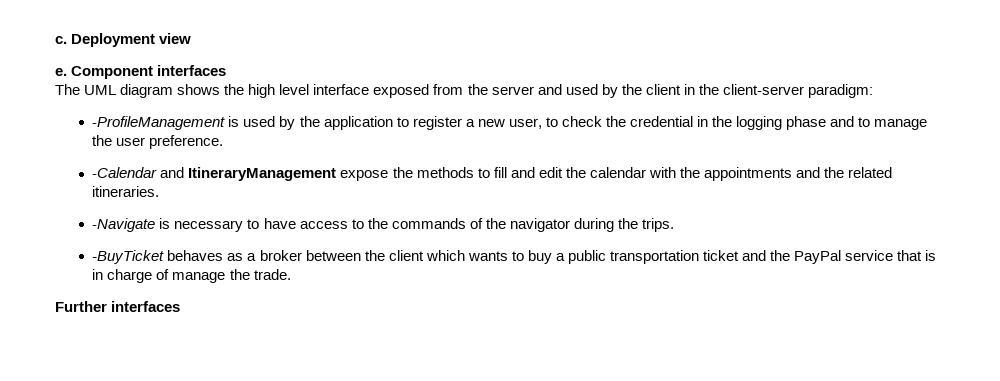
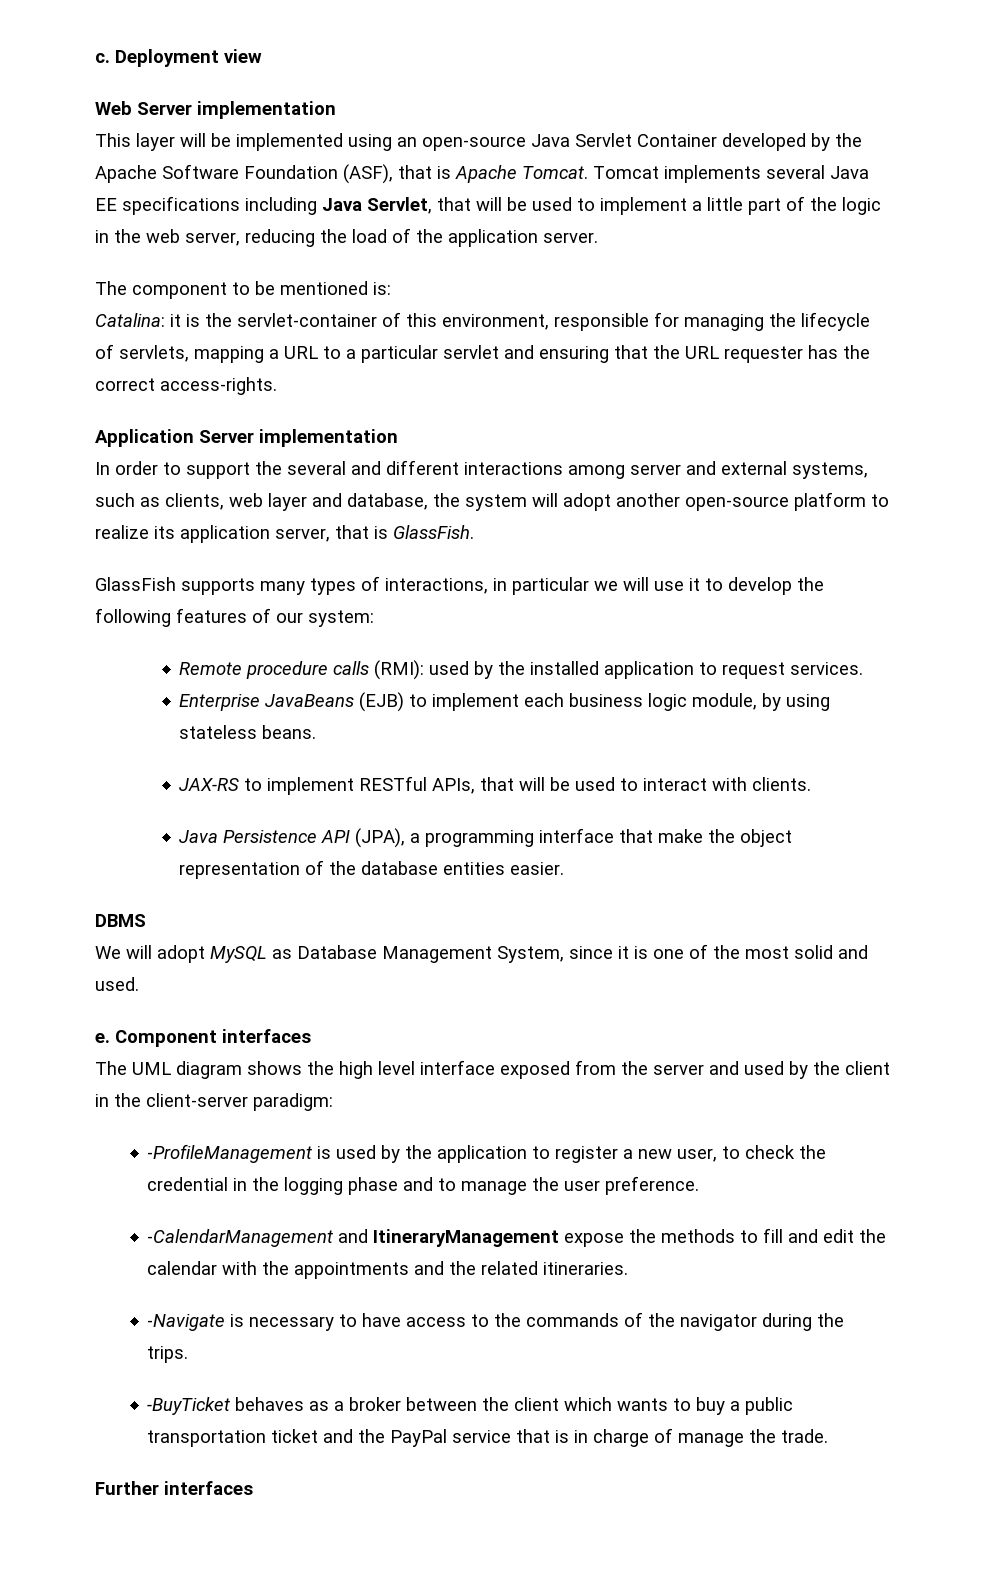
+ Web Server implementation
+ This layer will be implemented using an open-source Java Servlet Container developed by the Apache Software Foundation (ASF), that is Apache Tomcat. Tomcat implements several Java EE specifications including Java Servlet, that will be used to implement a little part of the logic in the web server, reducing the load of the application server.
+ The component to be mentioned is:
+ Catalina: it is the servlet-container of this environment, responsible for managing the lifecycle of servlets, mapping a URL to a particular servlet and ensuring that the URL requester has the correct access-rights.
+ Application Server implementation
+ In order to support the several and different interactions among server and external systems, such as clients, web layer and database, the system will adopt another open-source platform to realize its application server, that is GlassFish.
+ GlassFish supports many types of interactions, in particular we will use it to develop the following features of our system:
+ Remote procedure calls (RMI): used by the installed application to request services.
+ Enterprise JavaBeans (EJB) to implement each business logic module, by using stateless beans.
+ JAX-RS to implement RESTful APIs, that will be used to interact with clients.
+ Java Persistence API (JPA), a programming interface that make the object representation of the database entities easier.
+ DBMS
+ We will adopt MySQL as Database Management System, since it is one of the most solid and used.
- -Calendar and ItineraryManagement expose the methods to fill and edit the calendar with the appointments and the related itineraries.
+ -CalendarManagement and ItineraryManagement expose the methods to fill and edit the calendar with the appointments and the related itineraries.

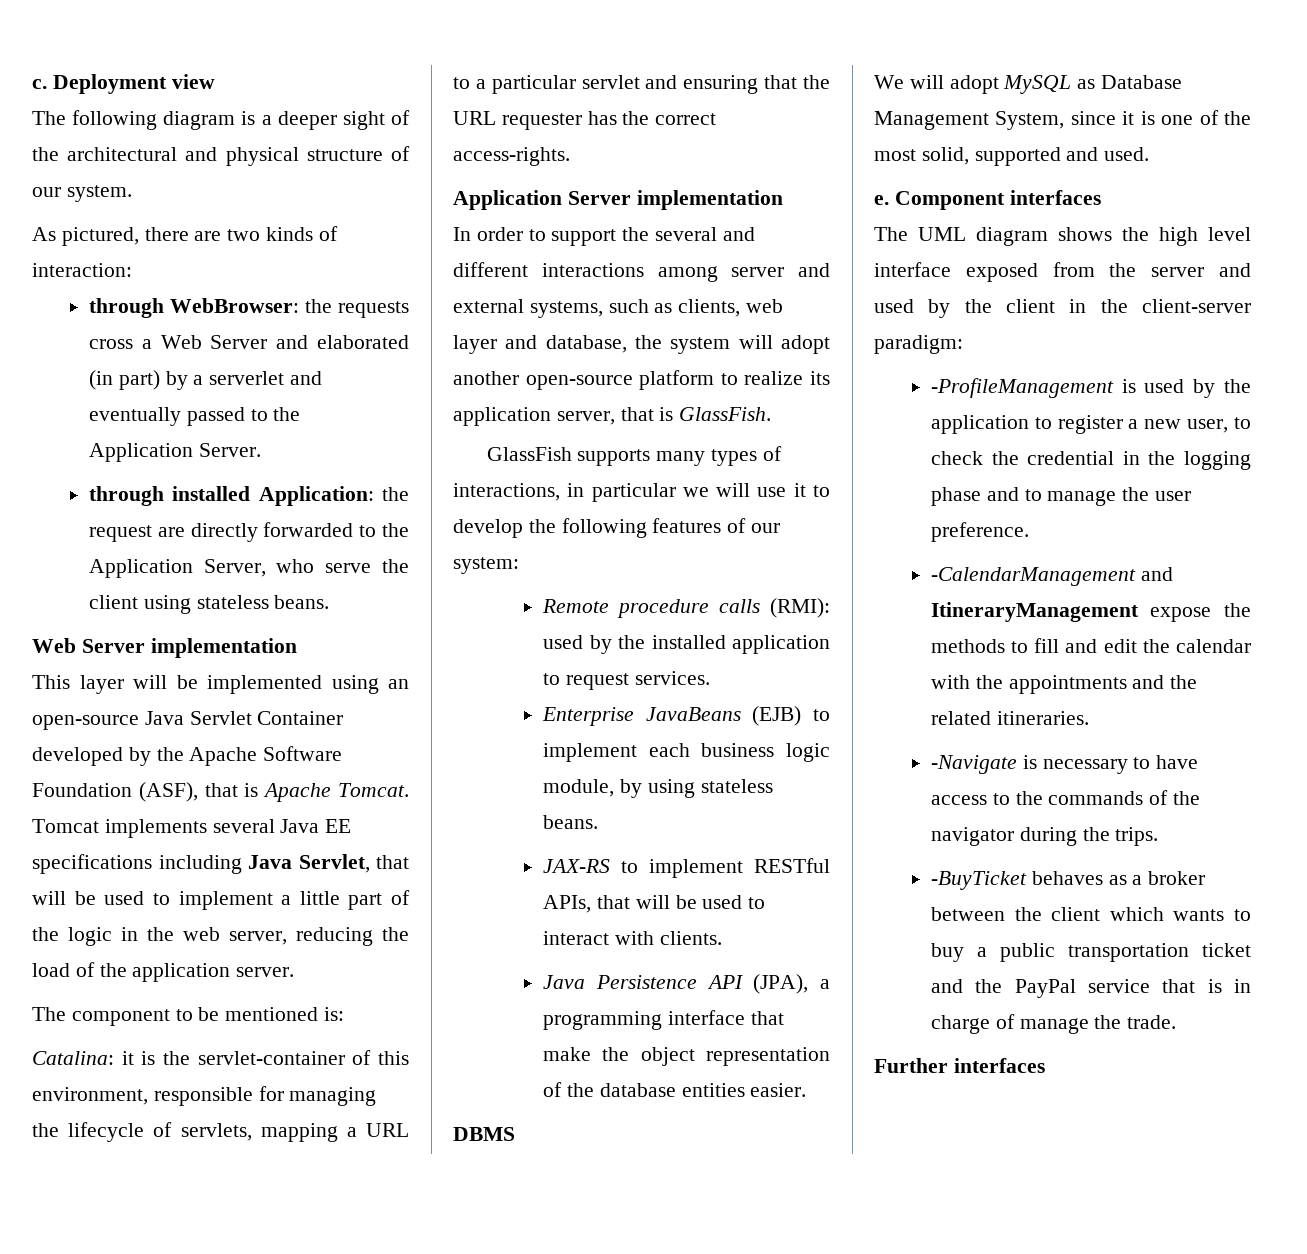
+ The following diagram is a deeper sight of the architectural and physical structure of our system.
+ As pictured, there are two kinds of interaction:
+ through WebBrowser: the requests cross a Web Server and elaborated (in part) by a serverlet and eventually passed to the Application Server.
+ through installed Application: the request are directly forwarded to the Application Server, who serve the client using stateless beans.
- We will adopt MySQL as Database Management System, since it is one of the most solid and used.
+ We will adopt MySQL as Database Management System, since it is one of the most solid, supported and used.

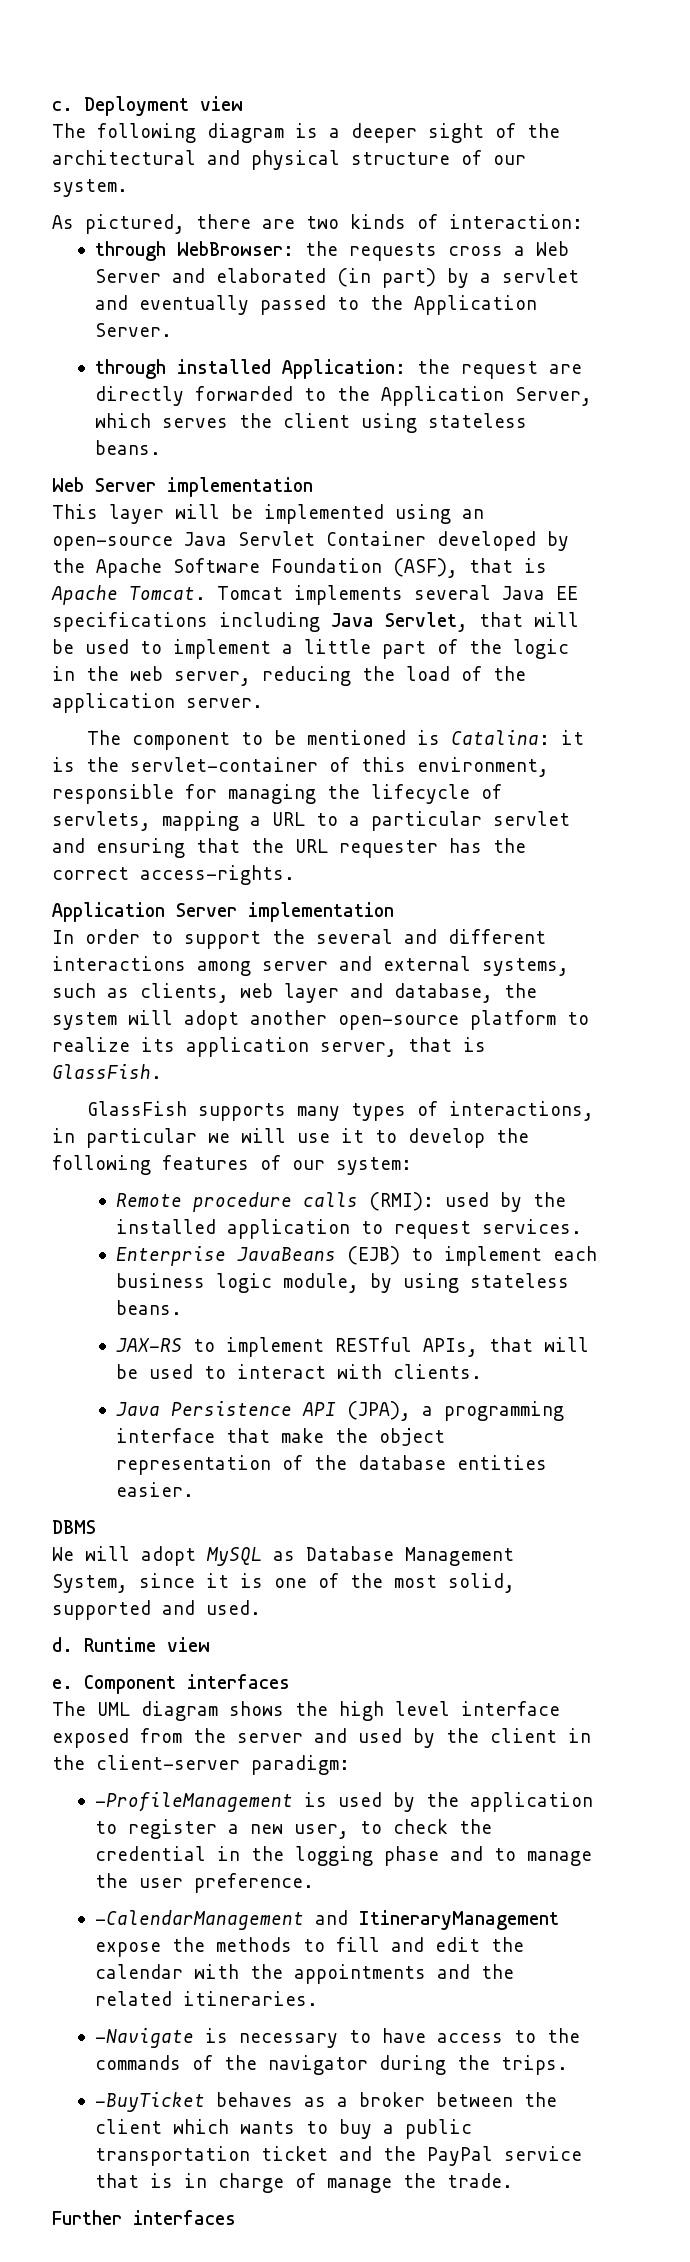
- through WebBrowser: the requests cross a Web Server and elaborated (in part) by a serverlet and eventually passed to the Application Server.
+ through WebBrowser: the requests cross a Web Server and elaborated (in part) by a servlet and eventually passed to the Application Server.
- through installed Application: the request are directly forwarded to the Application Server, who serve the client using stateless beans.
+ through installed Application: the request are directly forwarded to the Application Server, which serves the client using stateless beans.
- The component to be mentioned is:
- Catalina: it is the servlet-container of this environment, responsible for managing the lifecycle of servlets, mapping a URL to a particular servlet and ensuring that the URL requester has the correct access-rights.
+ The component to be mentioned is Catalina: it is the servlet-container of this environment, responsible for managing the lifecycle of servlets, mapping a URL to a particular servlet and ensuring that the URL requester has the correct access-rights.
+ d. Runtime view

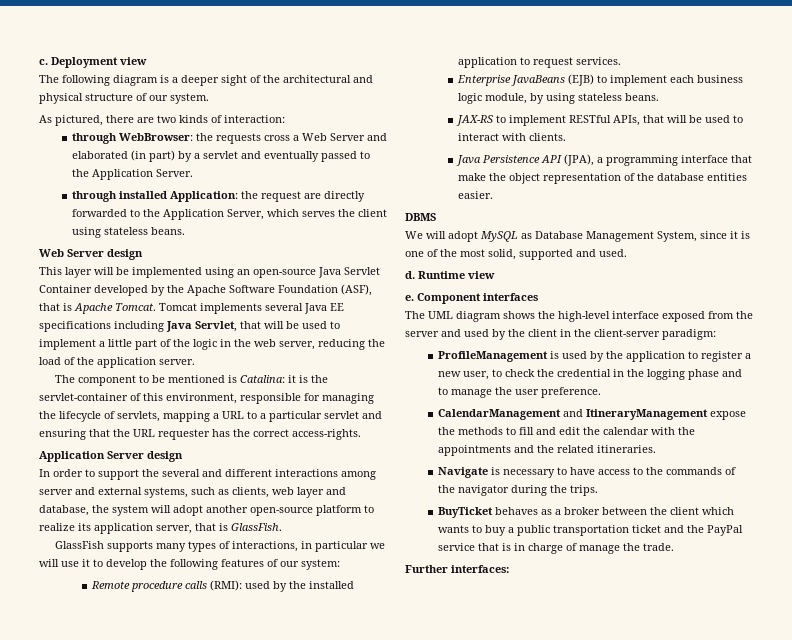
- Web Server implementation
+ Web Server design
- Application Server implementation
+ Application Server design
- The UML diagram shows the high level interface exposed from the server and used by the client in the client-server paradigm:
+ The UML diagram shows the high-level interface exposed from the server and used by the client in the client-server paradigm:
- -ProfileManagement is used by the application to register a new user, to check the credential in the logging phase and to manage the user preference.
+ ProfileManagement is used by the application to register a new user, to check the credential in the logging phase and to manage the user preference.
- -CalendarManagement and ItineraryManagement expose the methods to fill and edit the calendar with the appointments and the related itineraries.
+ CalendarManagement and ItineraryManagement expose the methods to fill and edit the calendar with the appointments and the related itineraries.
- -Navigate is necessary to have access to the commands of the navigator during the trips.
+ Navigate is necessary to have access to the commands of the navigator during the trips.
- -BuyTicket behaves as a broker between the client which wants to buy a public transportation ticket and the PayPal service that is in charge of manage the trade.
+ BuyTicket behaves as a broker between the client which wants to buy a public transportation ticket and the PayPal service that is in charge of manage the trade.
- Further interfaces
+ Further interfaces:

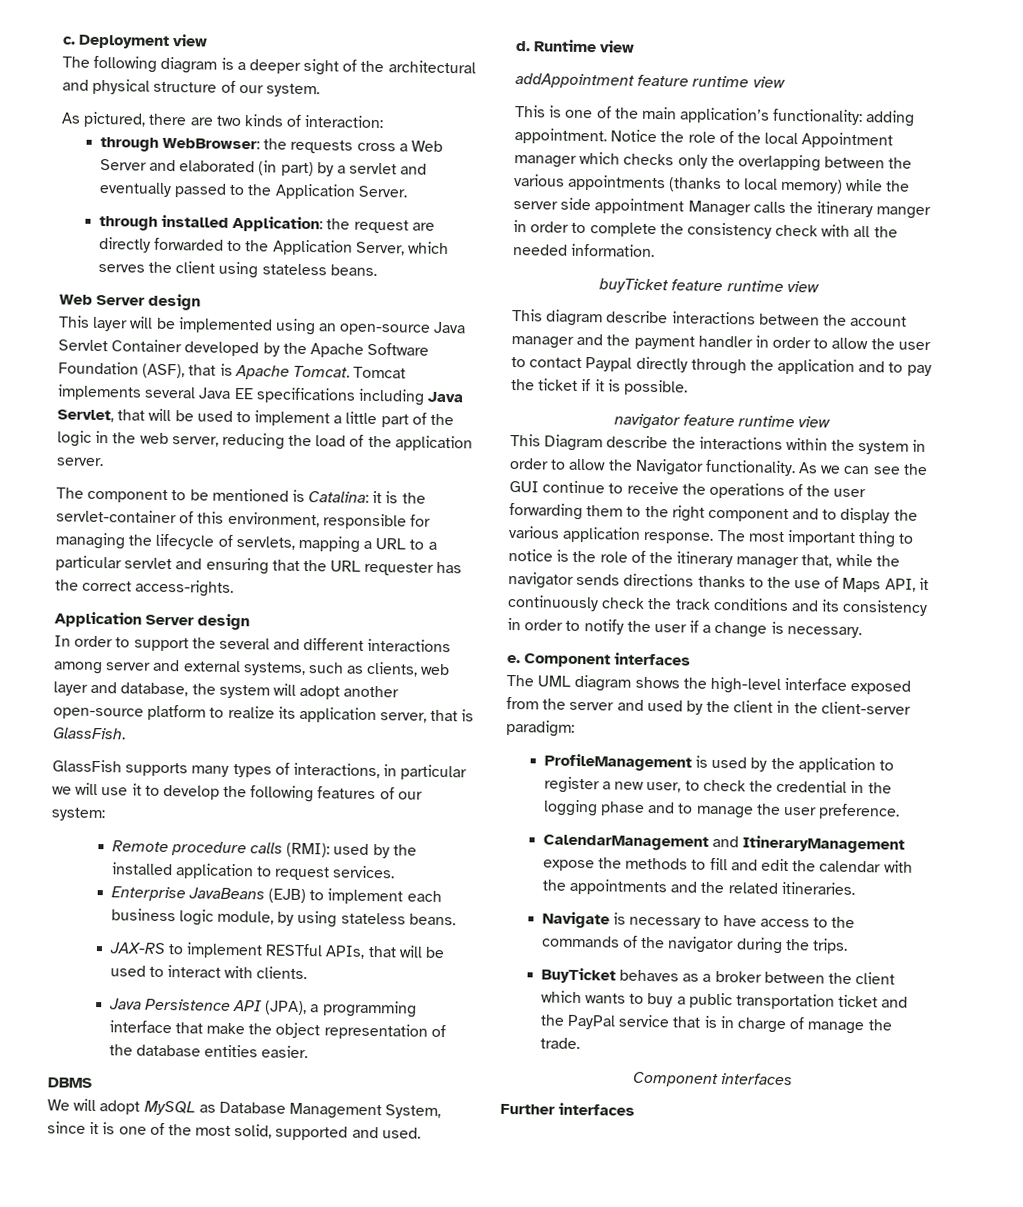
+ addAppointment feature runtime view
+ This is one of the main application’s functionality: adding appointment. Notice the role of the local Appointment manager which checks only the overlapping between the various appointments (thanks to local memory) while the server side appointment Manager calls the itinerary manger in order to complete the consistency check with all the needed information.
+ buyTicket feature runtime view
+ This diagram describe interactions between the account manager and the payment handler in order to allow the user to contact Paypal directly through the application and to pay the ticket if it is possible.
+ navigator feature runtime view
+ This Diagram describe the interactions within the system in order to allow the Navigator functionality. As we can see the GUI continue to receive the operations of the user forwarding them to the right component and to display the various application response. The most important thing to notice is the role of the itinerary manager that, while the navigator sends directions thanks to the use of Maps API, it continuously check the track conditions and its consistency in order to notify the user if a change is necessary.
  BuyTicket behaves as a broker between the client which wants to buy a public transportation ticket and the PayPal service that is in charge of manage the trade.
+ Component interfaces
- Further interfaces:
+ Further interfaces

